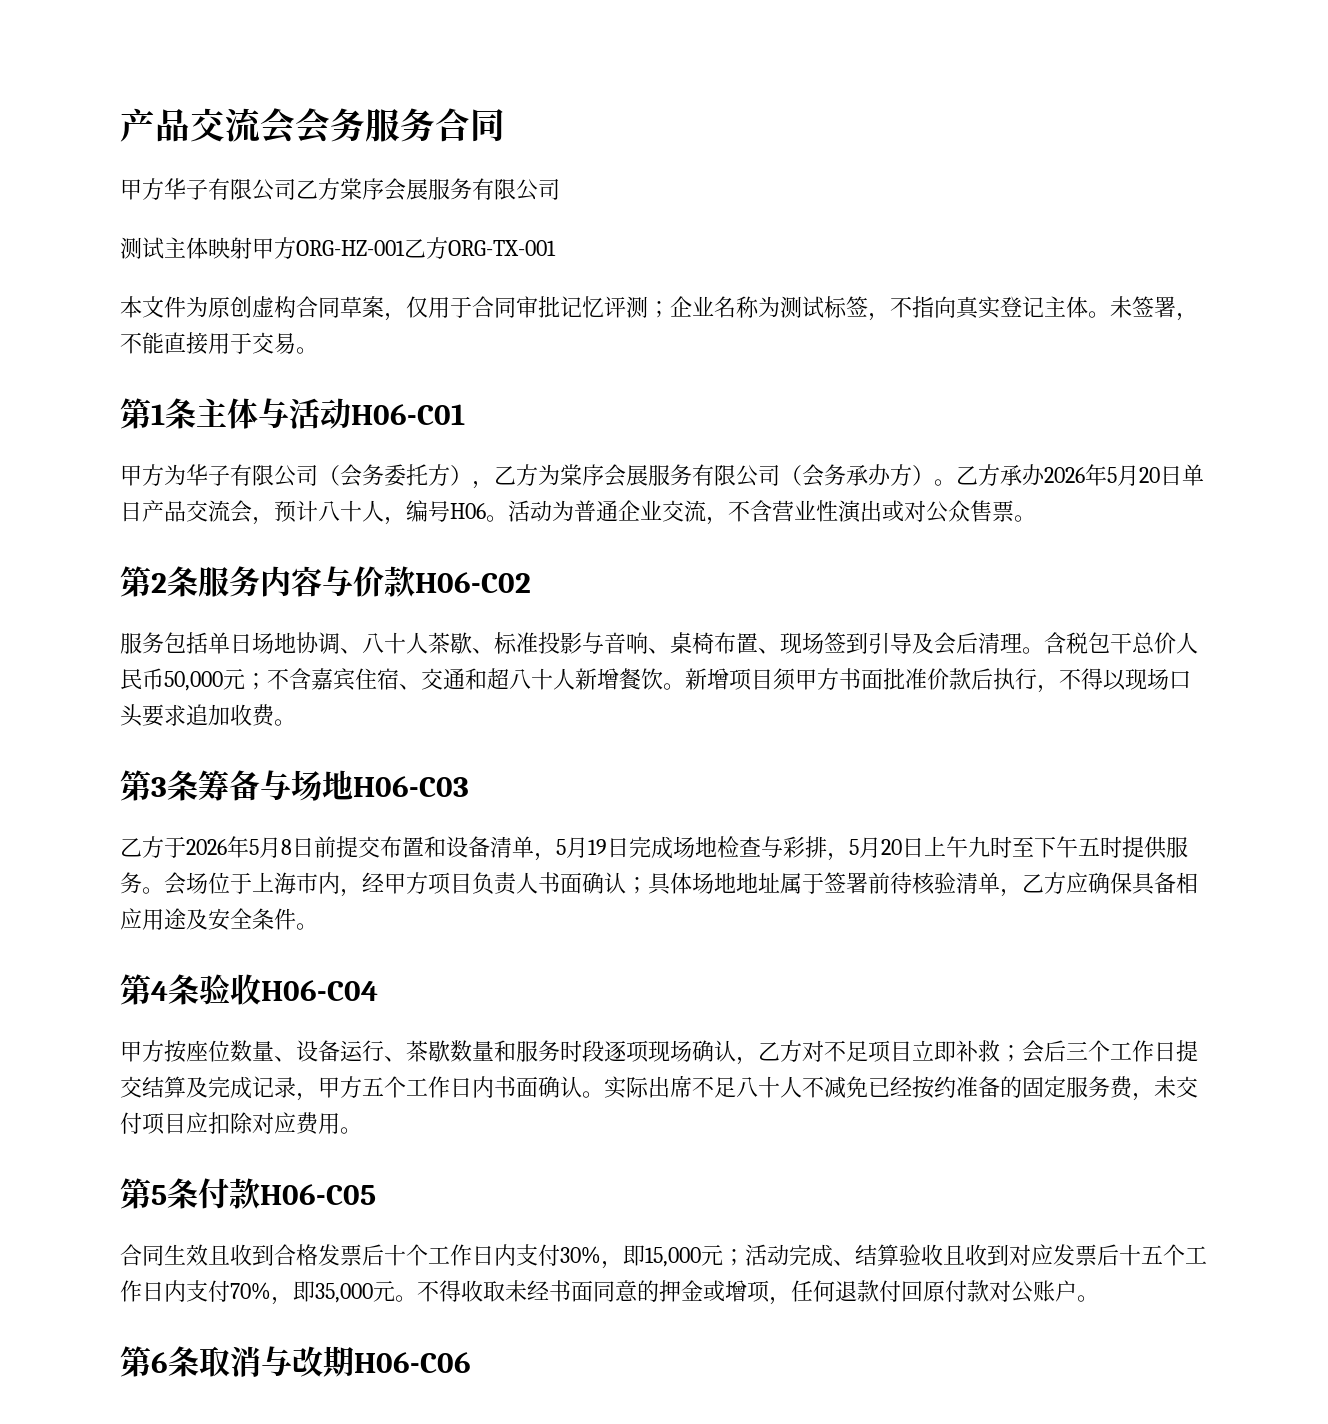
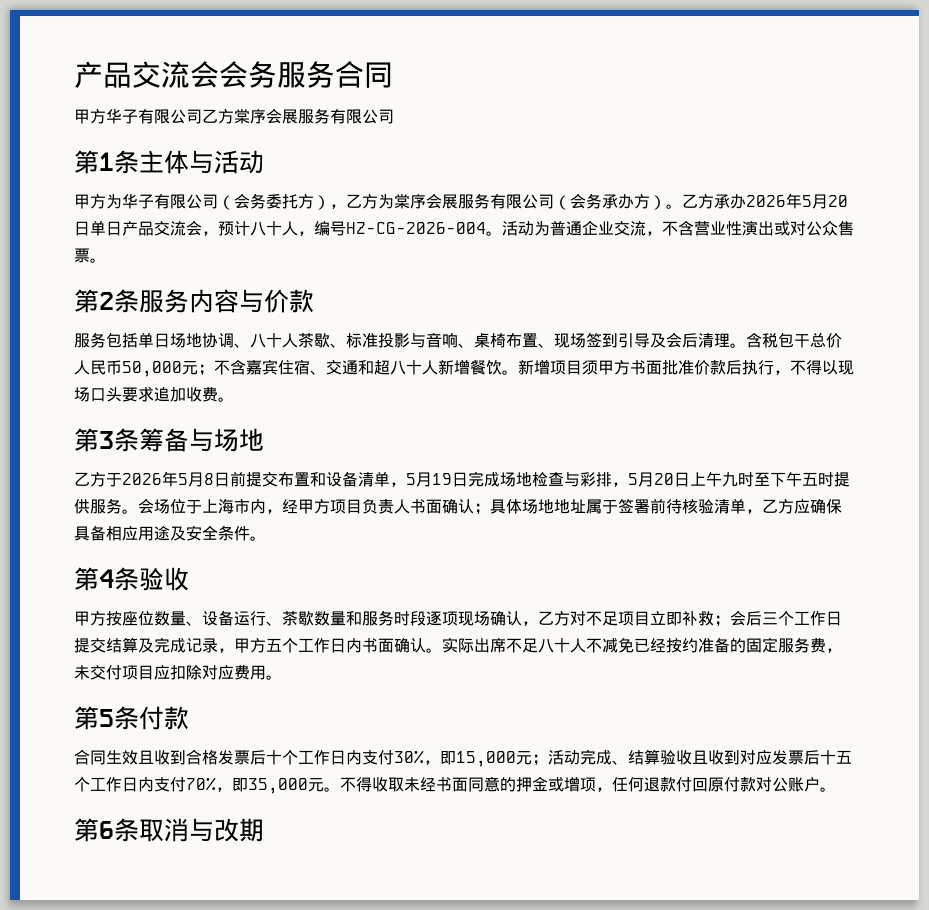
- 测试主体映射甲方ORG-HZ-001乙方ORG-TX-001
- 本文件为原创虚构合同草案，仅用于合同审批记忆评测；企业名称为测试标签，不指向真实登记主体。未签署，不能直接用于交易。
- 第1条主体与活动H06-C01
+ 第1条主体与活动
- 乙方承办2026年5月20日单日产品交流会，预计八十人，编号H06。
+ 乙方承办2026年5月20日单日产品交流会，预计八十人，编号HZ-CG-2026-004。
- 第2条服务内容与价款H06-C02
+ 第2条服务内容与价款
- 第3条筹备与场地H06-C03
+ 第3条筹备与场地
- 第4条验收H06-C04
+ 第4条验收
- 第5条付款H06-C05
+ 第5条付款
- 第6条取消与改期H06-C06
+ 第6条取消与改期

